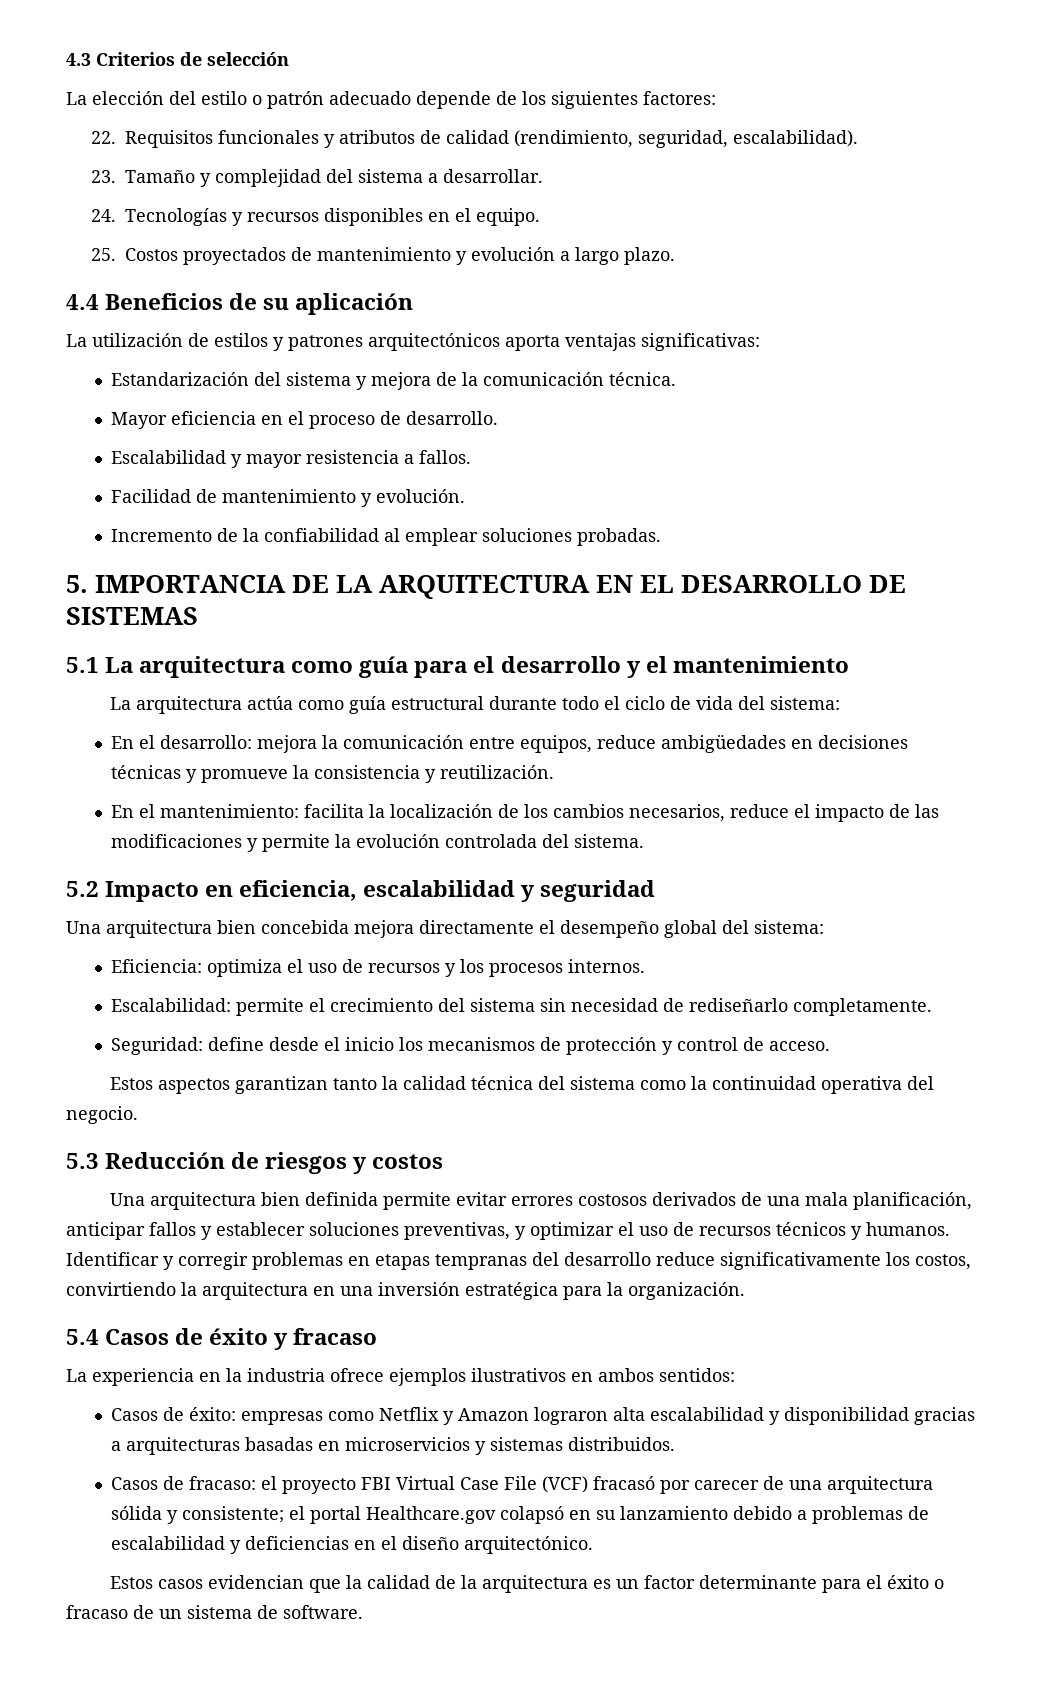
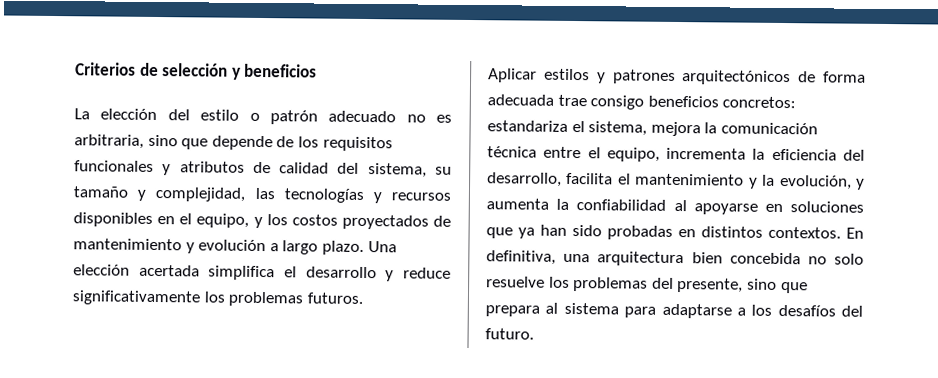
- 4.3 Criterios de selección
+ Criterios de selección y beneficios
- La elección del estilo o patrón adecuado depende de los siguientes factores:
- 22. Requisitos funcionales y atributos de calidad (rendimiento, seguridad, escalabilidad).
- 23. Tamaño y complejidad del sistema a desarrollar.
- 24. Tecnologías y recursos disponibles en el equipo.
- 25. Costos proyectados de mantenimiento y evolución a largo plazo.
- 4.4 Beneficios de su aplicación
- La utilización de estilos y patrones arquitectónicos aporta ventajas significativas:
- Estandarización del sistema y mejora de la comunicación técnica.
- Mayor eficiencia en el proceso de desarrollo.
- Escalabilidad y mayor resistencia a fallos.
- Facilidad de mantenimiento y evolución.
- Incremento de la confiabilidad al emplear soluciones probadas.
- 5. IMPORTANCIA DE LA ARQUITECTURA EN EL DESARROLLO DE SISTEMAS
- 5.1 La arquitectura como guía para el desarrollo y el mantenimiento
- La arquitectura actúa como guía estructural durante todo el ciclo de vida del sistema:
- En el desarrollo: mejora la comunicación entre equipos, reduce ambigüedades en decisiones técnicas y promueve la consistencia y reutilización.
- En el mantenimiento: facilita la localización de los cambios necesarios, reduce el impacto de las modificaciones y permite la evolución controlada del sistema.
- 5.2 Impacto en eficiencia, escalabilidad y seguridad
- Una arquitectura bien concebida mejora directamente el desempeño global del sistema:
- Eficiencia: optimiza el uso de recursos y los procesos internos.
- Escalabilidad: permite el crecimiento del sistema sin necesidad de rediseñarlo completamente.
- Seguridad: define desde el inicio los mecanismos de protección y control de acceso.
- Estos aspectos garantizan tanto la calidad técnica del sistema como la continuidad operativa del negocio.
- 5.3 Reducción de riesgos y costos
- Una arquitectura bien definida permite evitar errores costosos derivados de una mala planificación, anticipar fallos y establecer soluciones preventivas, y optimizar el uso de recursos técnicos y humanos. Identificar y corregir problemas en etapas tempranas del desarrollo reduce significativamente los costos, convirtiendo la arquitectura en una inversión estratégica para la organización.
- 5.4 Casos de éxito y fracaso
- La experiencia en la industria ofrece ejemplos ilustrativos en ambos sentidos:
- Casos de éxito: empresas como Netflix y Amazon lograron alta escalabilidad y disponibilidad gracias a arquitecturas basadas en microservicios y sistemas distribuidos.
- Casos de fracaso: el proyecto FBI Virtual Case File (VCF) fracasó por carecer de una arquitectura sólida y consistente; el portal Healthcare.gov colapsó en su lanzamiento debido a problemas de escalabilidad y deficiencias en el diseño arquitectónico.
- Estos casos evidencian que la calidad de la arquitectura es un factor determinante para el éxito o fracaso de un sistema de software.
+ La elección del estilo o patrón adecuado no es arbitraria, sino que depende de los requisitos funcionales y atributos de calidad del sistema, su tamaño y complejidad, las tecnologías y recursos disponibles en el equipo, y los costos proyectados de mantenimiento y evolución a largo plazo. Una elección acertada simplifica el desarrollo y reduce significativamente los problemas futuros.
+ Aplicar estilos y patrones arquitectónicos de forma adecuada trae consigo beneficios concretos: estandariza el sistema, mejora la comunicación técnica entre el equipo, incrementa la eficiencia del desarrollo, facilita el mantenimiento y la evolución, y aumenta la confiabilidad al apoyarse en soluciones que ya han sido probadas en distintos contextos. En definitiva, una arquitectura bien concebida no solo resuelve los problemas del presente, sino que prepara al sistema para adaptarse a los desafíos del futuro.

